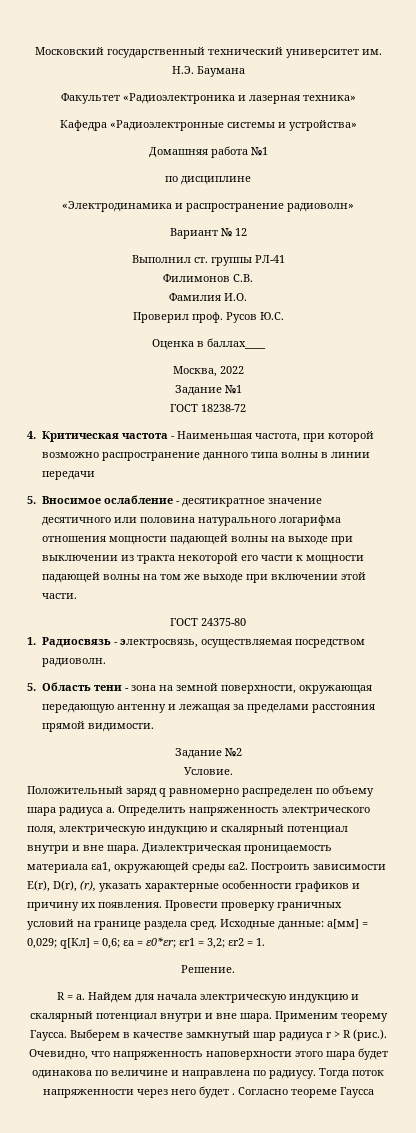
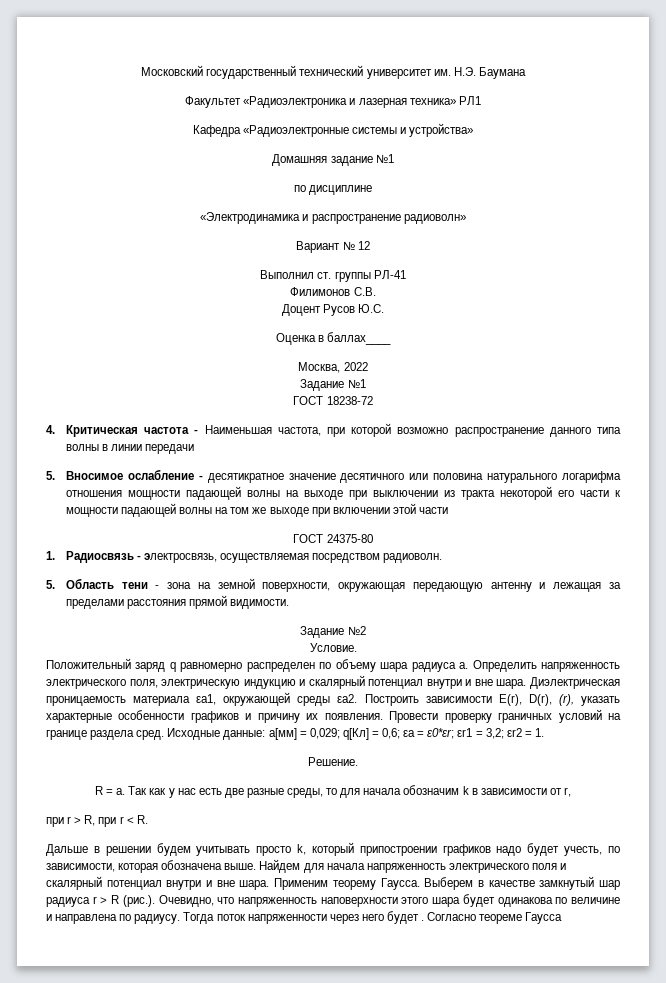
- Факультет «Радиоэлектроника и лазерная техника»
+ Факультет «Радиоэлектроника и лазерная техника» РЛ1
- Домашняя работа №1
+ Домашняя задание №1
- Фамилия И.О.
- Проверил проф. Русов Ю.С.
+ Доцент Русов Ю.С.
- 5. Вносимое ослабление - десятикратное значение десятичного или половина натурального логарифма отношения мощности падающей волны на выходе при выключении из тракта некоторой его части к мощности падающей волны на том же выходе при включении этой части.
+ 5. Вносимое ослабление - десятикратное значение десятичного или половина натурального логарифма отношения мощности падающей волны на выходе при выключении из тракта некоторой его части к мощности падающей волны на том же выходе при включении этой части
- Найдем для начала электрическую индукцию и скалярный потенциал внутри и вне шара.
+ Так как у нас есть две разные среды, то для начала обозначим k в зависимости от r,
+ при r > R, при r < R.
+ Дальше в решении будем учитывать просто k, который припостроении графиков надо будет учесть, по зависимости, которая обозначена выше. Найдем для начала напряженность электрического поля и скалярный потенциал внутри и вне шара.

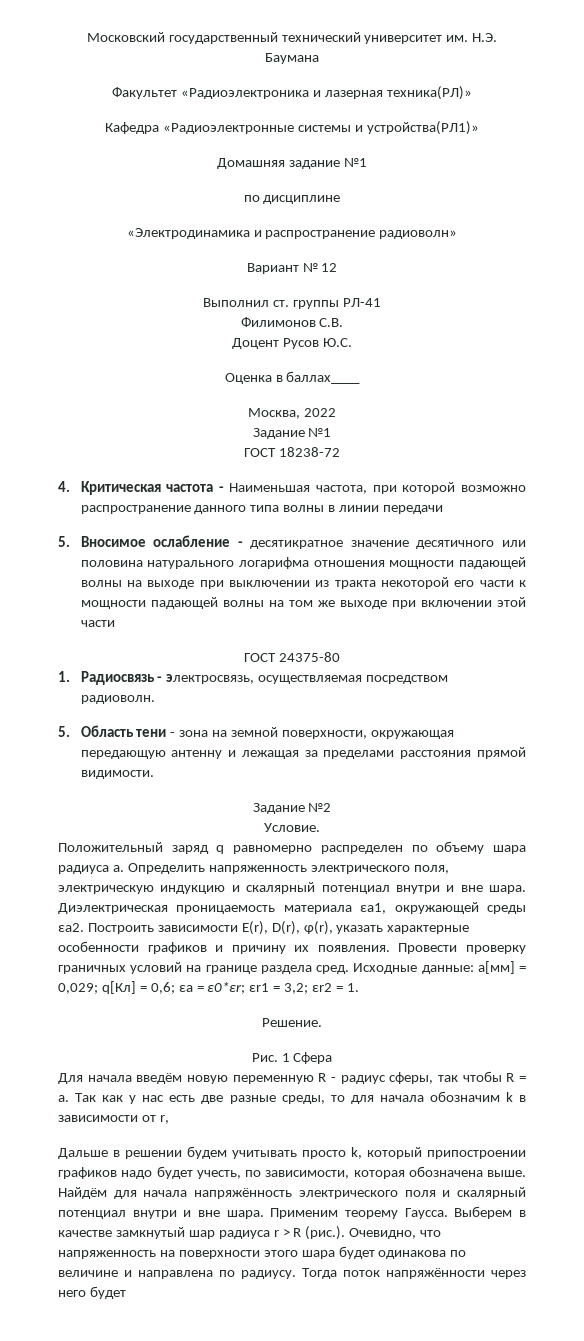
- Факультет «Радиоэлектроника и лазерная техника» РЛ1
+ Факультет «Радиоэлектроника и лазерная техника(РЛ)»
- Кафедра «Радиоэлектронные системы и устройства»
+ Кафедра «Радиоэлектронные системы и устройства(РЛ1)»
- Построить зависимости E(r), D(r), (r), указать характерные особенности графиков и причину их появления.
+ Построить зависимости E(r), D(r), φ(r), указать характерные особенности графиков и причину их появления.
- R = a.
+ Рис. 1 Сфера
+ Для начала введём новую переменную R - радиус сферы, так чтобы R = a.
- при r > R, при r < R.
- Найдем для начала напряженность электрического поля и скалярный потенциал внутри и вне шара.
+ Найдём для начала напряжённость электрического поля и скалярный потенциал внутри и вне шара.
- Выберем в качестве замкнутый шар радиуса r > R (рис.). Очевидно, что напряженность наповерхности этого шара будет одинакова по величине и направлена по радиусу.
+ Выберем в качестве замкнутый шар радиуса r > R (рис.). Очевидно, что напряженность на поверхности этого шара будет одинакова по величине и направлена по радиусу.
- Тогда поток напряженности через него будет . Согласно теореме Гаусса
+ Тогда поток напряжённости через него будет

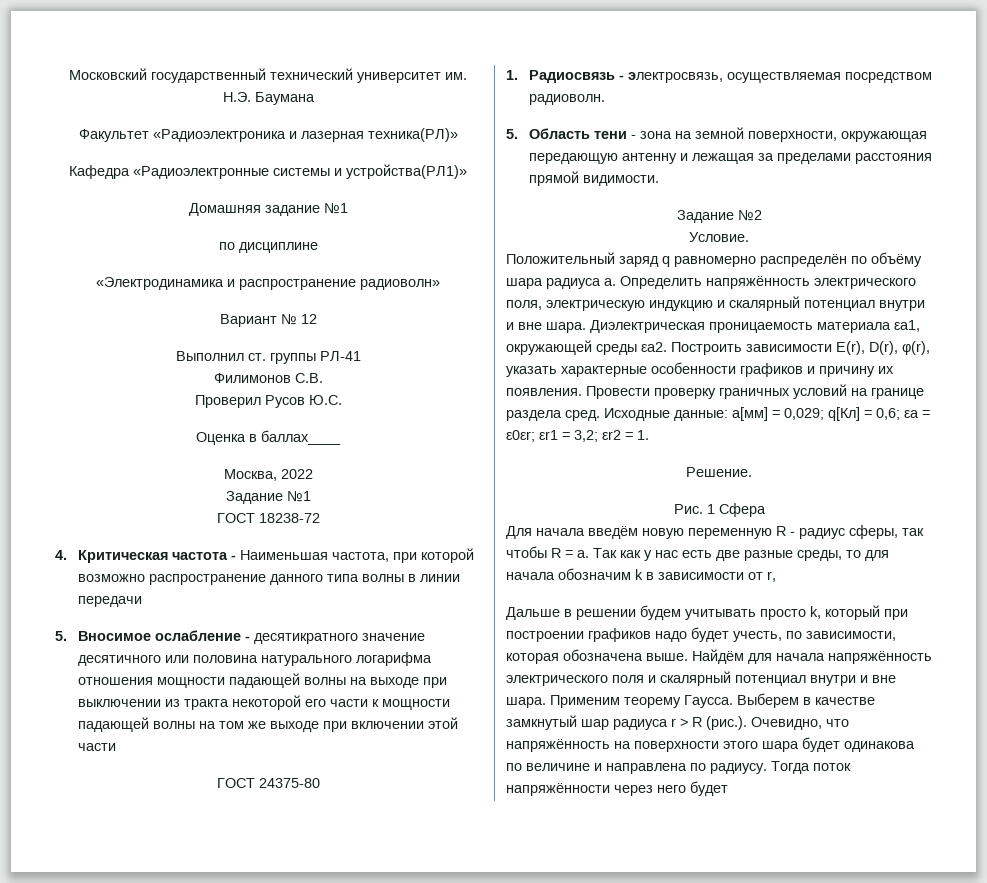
- Доцент Русов Ю.С.
+ Проверил Русов Ю.С.
- 5. Вносимое ослабление - десятикратное значение десятичного или половина натурального логарифма отношения мощности падающей волны на выходе при выключении из тракта некоторой его части к мощности падающей волны на том же выходе при включении этой части
+ 5. Вносимое ослабление - десятикратного значение десятичного или половина натурального логарифма отношения мощности падающей волны на выходе при выключении из тракта некоторой его части к мощности падающей волны на том же выходе при включении этой части
- Положительный заряд q равномерно распределен по объему шара радиуса а.
+ Положительный заряд q равномерно распределён по объёму шара радиуса а.
- Определить напряженность электрического поля, электрическую индукцию и скалярный потенциал внутри и вне шара.
+ Определить напряжённость электрического поля, электрическую индукцию и скалярный потенциал внутри и вне шара.
- Исходные данные: a[мм] = 0,029; q[Кл] = 0,6; εа = ε0*εr; εr1 = 3,2; εr2 = 1.
+ Исходные данные: a[мм] = 0,029; q[Кл] = 0,6; εа = ε0εr; εr1 = 3,2; εr2 = 1.
- Дальше в решении будем учитывать просто k, который припостроении графиков надо будет учесть, по зависимости, которая обозначена выше.
+ Дальше в решении будем учитывать просто k, который при построении графиков надо будет учесть, по зависимости, которая обозначена выше.
- Выберем в качестве замкнутый шар радиуса r > R (рис.). Очевидно, что напряженность на поверхности этого шара будет одинакова по величине и направлена по радиусу.
+ Выберем в качестве замкнутый шар радиуса r > R (рис.). Очевидно, что напряжённость на поверхности этого шара будет одинакова по величине и направлена по радиусу.

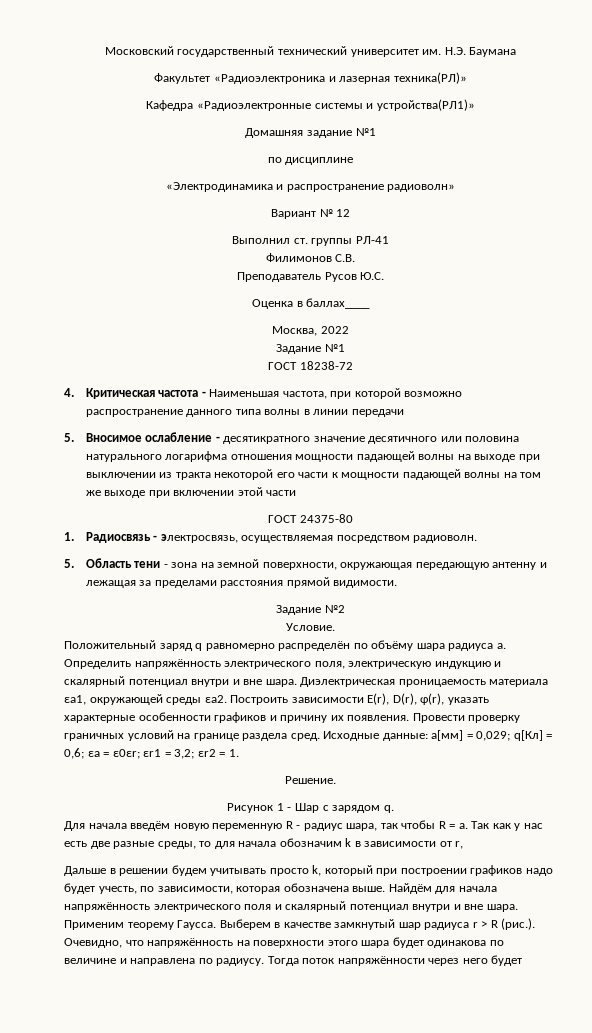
- Проверил Русов Ю.С.
+ Преподаватель Русов Ю.С.
- Рис. 1 Сфера
+ Рисунок 1 - Шар с зарядом q.
- Для начала введём новую переменную R - радиус сферы, так чтобы R = a.
+ Для начала введём новую переменную R - радиус шара, так чтобы R = a.

